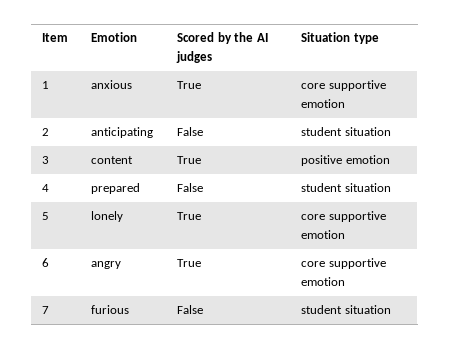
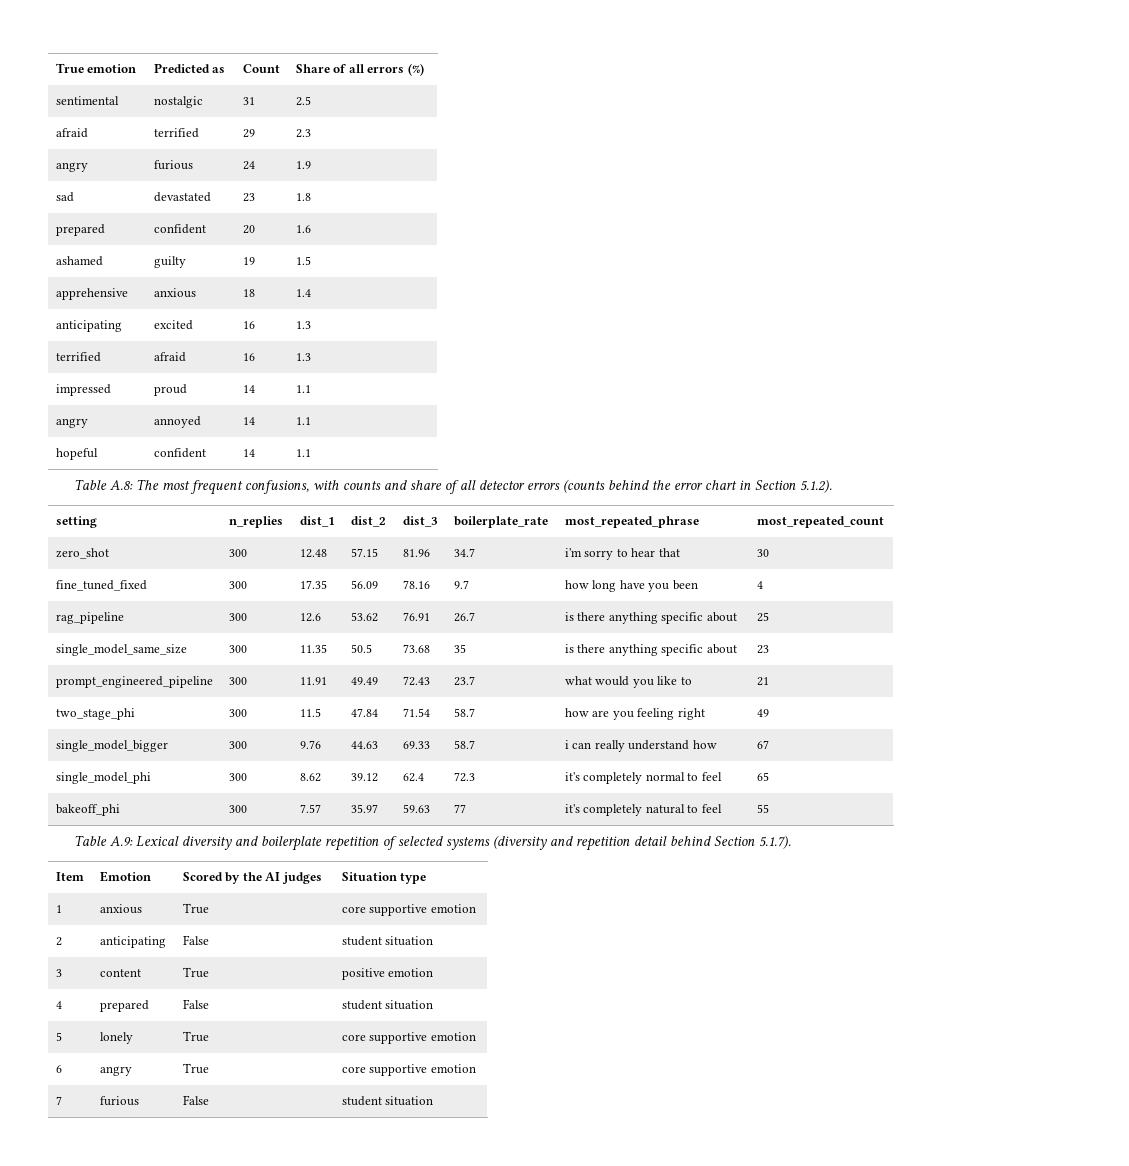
+ True emotion | Predicted as | Count | Share of all errors (%)
+ sentimental | nostalgic | 31 | 2.5
+ afraid | terrified | 29 | 2.3
+ angry | furious | 24 | 1.9
+ sad | devastated | 23 | 1.8
+ prepared | confident | 20 | 1.6
+ ashamed | guilty | 19 | 1.5
+ apprehensive | anxious | 18 | 1.4
+ anticipating | excited | 16 | 1.3
+ terrified | afraid | 16 | 1.3
+ impressed | proud | 14 | 1.1
+ angry | annoyed | 14 | 1.1
+ hopeful | confident | 14 | 1.1
+ Table A.8: The most frequent confusions, with counts and share of all detector errors (counts behind the error chart in Section 5.1.2).
+ setting | n_replies | dist_1 | dist_2 | dist_3 | boilerplate_rate | most_repeated_phrase | most_repeated_count
+ zero_shot | 300 | 12.48 | 57.15 | 81.96 | 34.7 | i'm sorry to hear that | 30
+ fine_tuned_fixed | 300 | 17.35 | 56.09 | 78.16 | 9.7 | how long have you been | 4
+ rag_pipeline | 300 | 12.6 | 53.62 | 76.91 | 26.7 | is there anything specific about | 25
+ single_model_same_size | 300 | 11.35 | 50.5 | 73.68 | 35 | is there anything specific about | 23
+ prompt_engineered_pipeline | 300 | 11.91 | 49.49 | 72.43 | 23.7 | what would you like to | 21
+ two_stage_phi | 300 | 11.5 | 47.84 | 71.54 | 58.7 | how are you feeling right | 49
+ single_model_bigger | 300 | 9.76 | 44.63 | 69.33 | 58.7 | i can really understand how | 67
+ single_model_phi | 300 | 8.62 | 39.12 | 62.4 | 72.3 | it's completely normal to feel | 65
+ bakeoff_phi | 300 | 7.57 | 35.97 | 59.63 | 77 | it's completely natural to feel | 55
+ Table A.9: Lexical diversity and boilerplate repetition of selected systems (diversity and repetition detail behind Section 5.1.7).

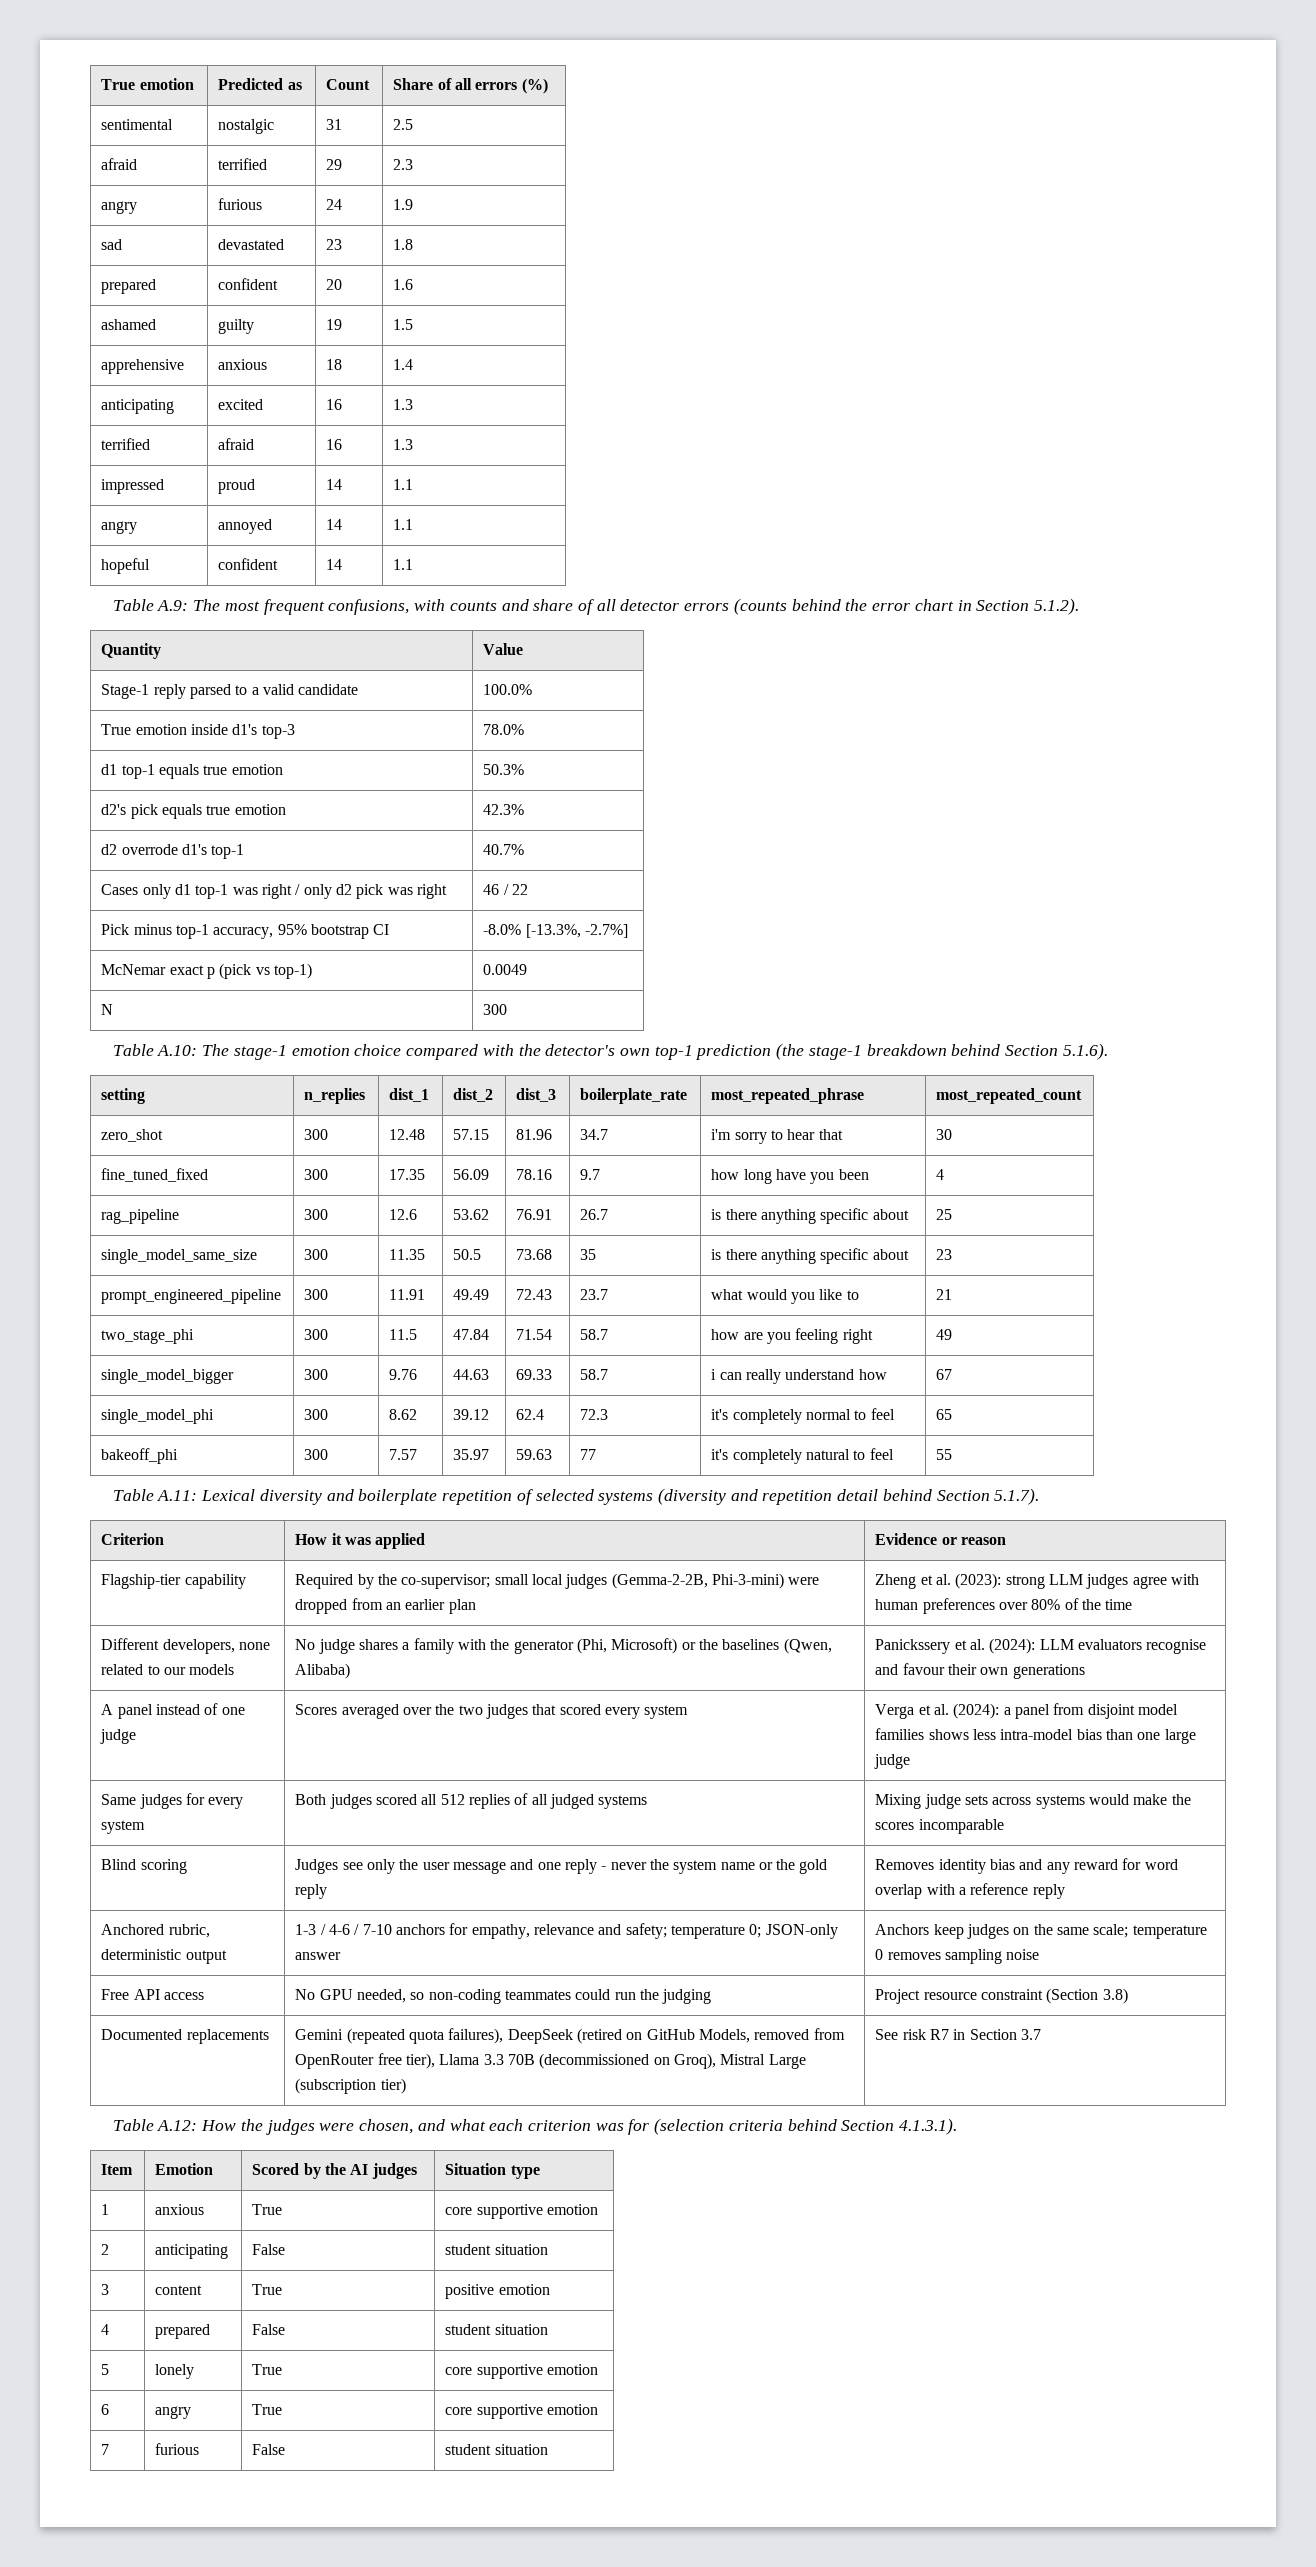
- Table A.8: The most frequent confusions, with counts and share of all detector errors (counts behind the error chart in Section 5.1.2).
+ Table A.9: The most frequent confusions, with counts and share of all detector errors (counts behind the error chart in Section 5.1.2).
+ Quantity | Value
+ Stage-1 reply parsed to a valid candidate | 100.0%
+ True emotion inside d1's top-3 | 78.0%
+ d1 top-1 equals true emotion | 50.3%
+ d2's pick equals true emotion | 42.3%
+ d2 overrode d1's top-1 | 40.7%
+ Cases only d1 top-1 was right / only d2 pick was right | 46 / 22
+ Pick minus top-1 accuracy, 95% bootstrap CI | -8.0% [-13.3%, -2.7%]
+ McNemar exact p (pick vs top-1) | 0.0049
+ N | 300
+ Table A.10: The stage-1 emotion choice compared with the detector's own top-1 prediction (the stage-1 breakdown behind Section 5.1.6).
- Table A.9: Lexical diversity and boilerplate repetition of selected systems (diversity and repetition detail behind Section 5.1.7).
+ Table A.11: Lexical diversity and boilerplate repetition of selected systems (diversity and repetition detail behind Section 5.1.7).
+ Criterion | How it was applied | Evidence or reason
+ Flagship-tier capability | Required by the co-supervisor; small local judges (Gemma-2-2B, Phi-3-mini) were dropped from an earlier plan | Zheng et al. (2023): strong LLM judges agree with human preferences over 80% of the time
+ Different developers, none related to our models | No judge shares a family with the generator (Phi, Microsoft) or the baselines (Qwen, Alibaba) | Panickssery et al. (2024): LLM evaluators recognise and favour their own generations
+ A panel instead of one judge | Scores averaged over the two judges that scored every system | Verga et al. (2024): a panel from disjoint model families shows less intra-model bias than one large judge
+ Same judges for every system | Both judges scored all 512 replies of all judged systems | Mixing judge sets across systems would make the scores incomparable
+ Blind scoring | Judges see only the user message and one reply - never the system name or the gold reply | Removes identity bias and any reward for word overlap with a reference reply
+ Anchored rubric, deterministic output | 1-3 / 4-6 / 7-10 anchors for empathy, relevance and safety; temperature 0; JSON-only answer | Anchors keep judges on the same scale; temperature 0 removes sampling noise
+ Free API access | No GPU needed, so non-coding teammates could run the judging | Project resource constraint (Section 3.8)
+ Documented replacements | Gemini (repeated quota failures), DeepSeek (retired on GitHub Models, removed from OpenRouter free tier), Llama 3.3 70B (decommissioned on Groq), Mistral Large (subscription tier) | See risk R7 in Section 3.7
+ Table A.12: How the judges were chosen, and what each criterion was for (selection criteria behind Section 4.1.3.1).

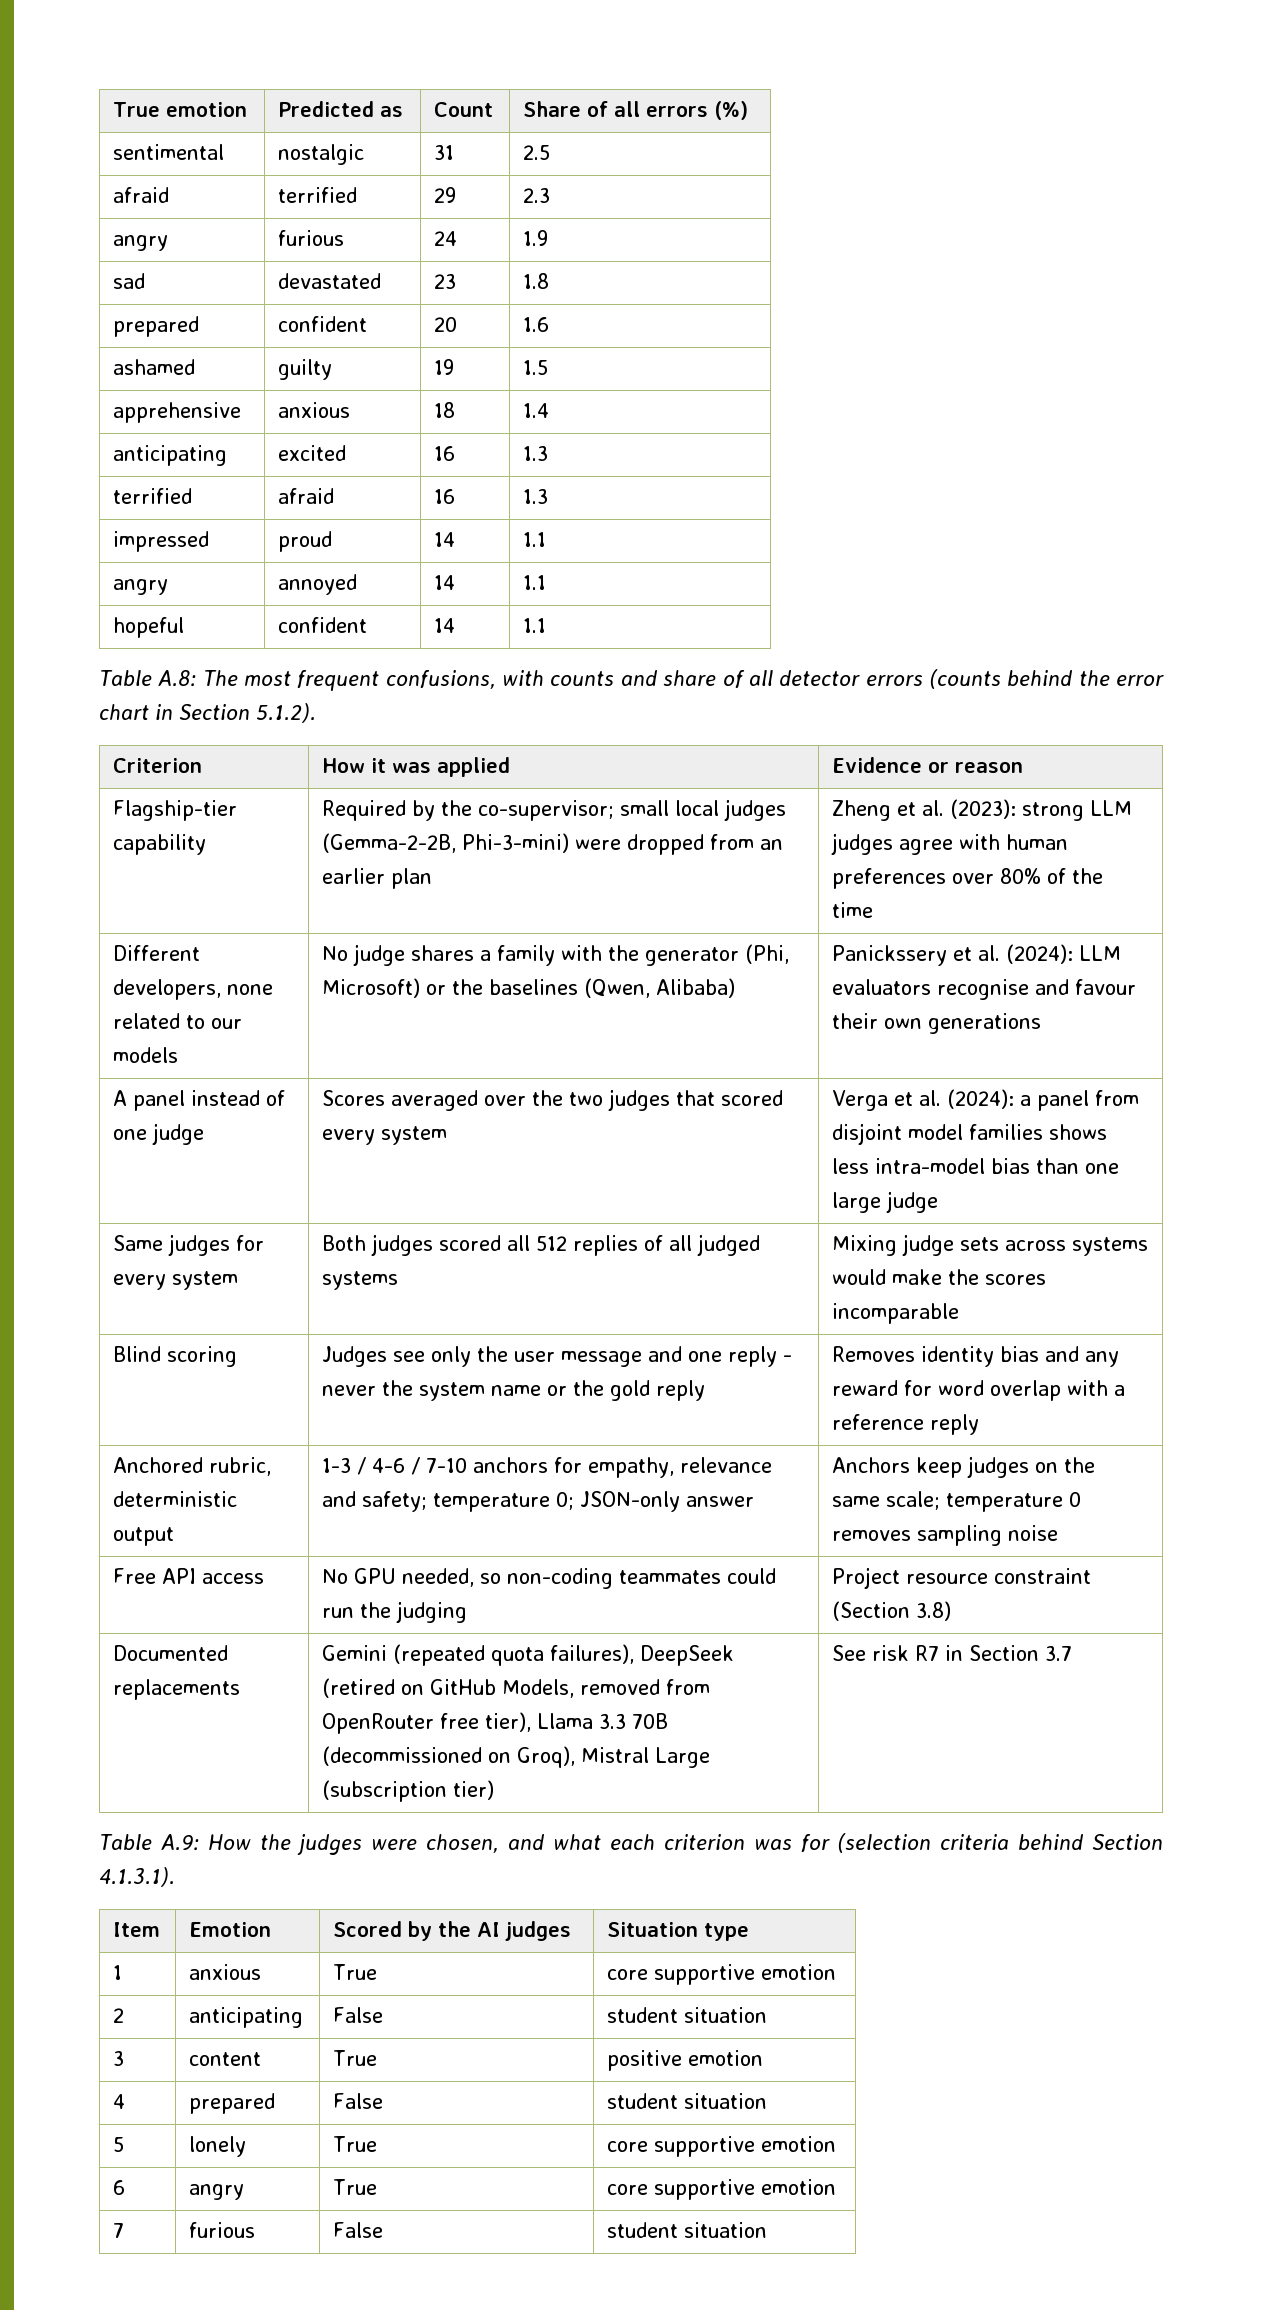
- Table A.9: The most frequent confusions, with counts and share of all detector errors (counts behind the error chart in Section 5.1.2).
+ Table A.8: The most frequent confusions, with counts and share of all detector errors (counts behind the error chart in Section 5.1.2).
- Quantity | Value
- Stage-1 reply parsed to a valid candidate | 100.0%
- True emotion inside d1's top-3 | 78.0%
- d1 top-1 equals true emotion | 50.3%
- d2's pick equals true emotion | 42.3%
- d2 overrode d1's top-1 | 40.7%
- Cases only d1 top-1 was right / only d2 pick was right | 46 / 22
- Pick minus top-1 accuracy, 95% bootstrap CI | -8.0% [-13.3%, -2.7%]
- McNemar exact p (pick vs top-1) | 0.0049
- N | 300
- Table A.10: The stage-1 emotion choice compared with the detector's own top-1 prediction (the stage-1 breakdown behind Section 5.1.6).
- setting | n_replies | dist_1 | dist_2 | dist_3 | boilerplate_rate | most_repeated_phrase | most_repeated_count
- zero_shot | 300 | 12.48 | 57.15 | 81.96 | 34.7 | i'm sorry to hear that | 30
- fine_tuned_fixed | 300 | 17.35 | 56.09 | 78.16 | 9.7 | how long have you been | 4
- rag_pipeline | 300 | 12.6 | 53.62 | 76.91 | 26.7 | is there anything specific about | 25
- single_model_same_size | 300 | 11.35 | 50.5 | 73.68 | 35 | is there anything specific about | 23
- prompt_engineered_pipeline | 300 | 11.91 | 49.49 | 72.43 | 23.7 | what would you like to | 21
- two_stage_phi | 300 | 11.5 | 47.84 | 71.54 | 58.7 | how are you feeling right | 49
- single_model_bigger | 300 | 9.76 | 44.63 | 69.33 | 58.7 | i can really understand how | 67
- single_model_phi | 300 | 8.62 | 39.12 | 62.4 | 72.3 | it's completely normal to feel | 65
- bakeoff_phi | 300 | 7.57 | 35.97 | 59.63 | 77 | it's completely natural to feel | 55
- Table A.11: Lexical diversity and boilerplate repetition of selected systems (diversity and repetition detail behind Section 5.1.7).
- Table A.12: How the judges were chosen, and what each criterion was for (selection criteria behind Section 4.1.3.1).
+ Table A.9: How the judges were chosen, and what each criterion was for (selection criteria behind Section 4.1.3.1).

